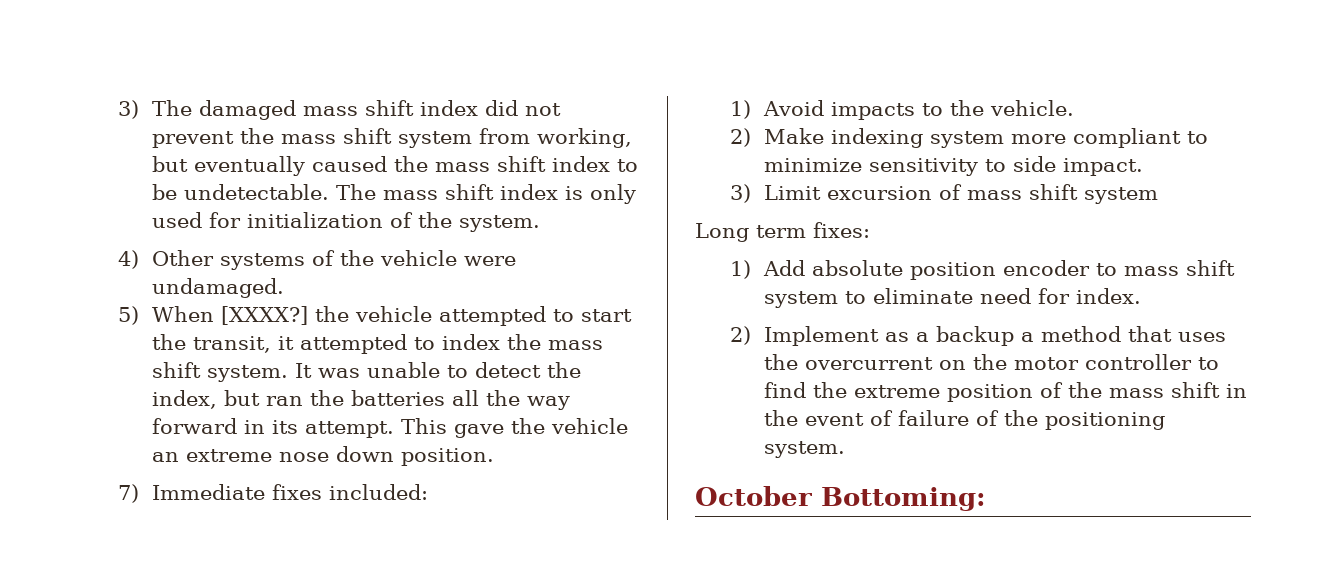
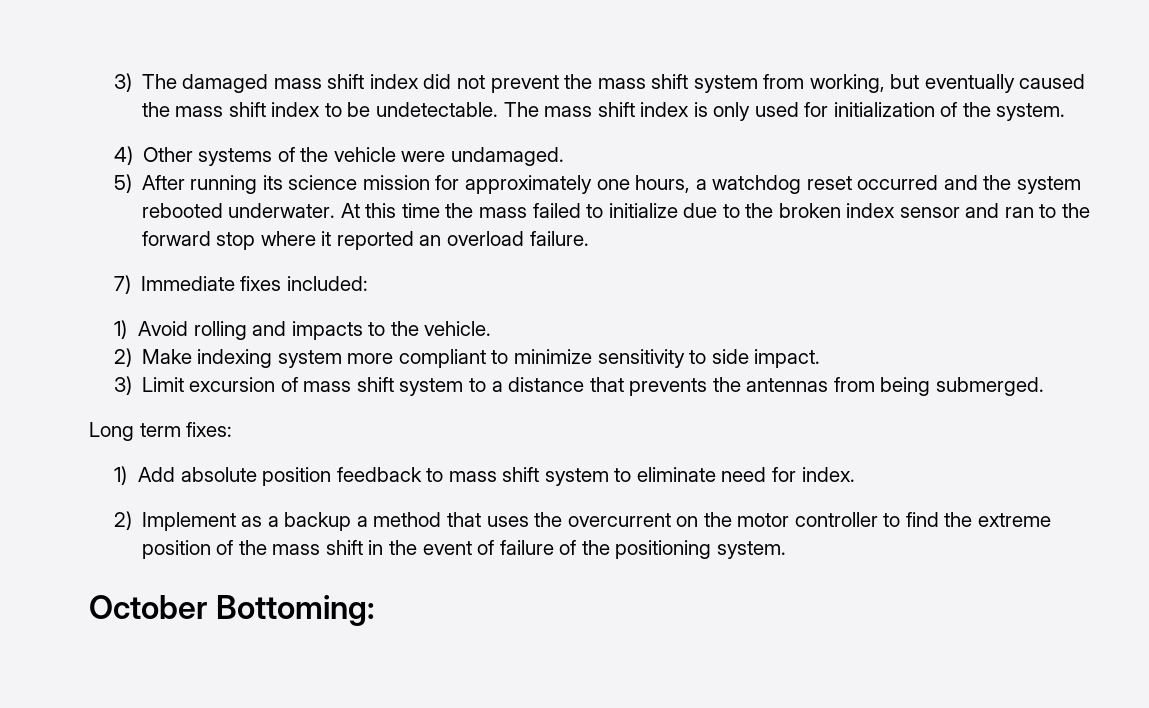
- 5) When [XXXX?] the vehicle attempted to start the transit, it attempted to index the mass shift system. It was unable to detect the index, but ran the batteries all the way forward in its attempt. This gave the vehicle an extreme nose down position.
+ 5) After running its science mission for approximately one hours, a watchdog reset occurred and the system rebooted underwater. At this time the mass failed to initialize due to the broken index sensor and ran to the forward stop where it reported an overload failure.
- 1) Avoid impacts to the vehicle.
+ 1) Avoid rolling and impacts to the vehicle.
- 3) Limit excursion of mass shift system
+ 3) Limit excursion of mass shift system to a distance that prevents the antennas from being submerged.
- 1) Add absolute position encoder to mass shift system to eliminate need for index.
+ 1) Add absolute position feedback to mass shift system to eliminate need for index.

